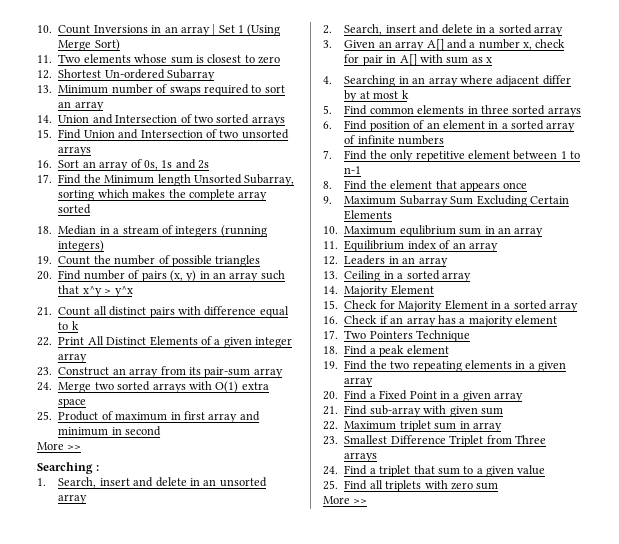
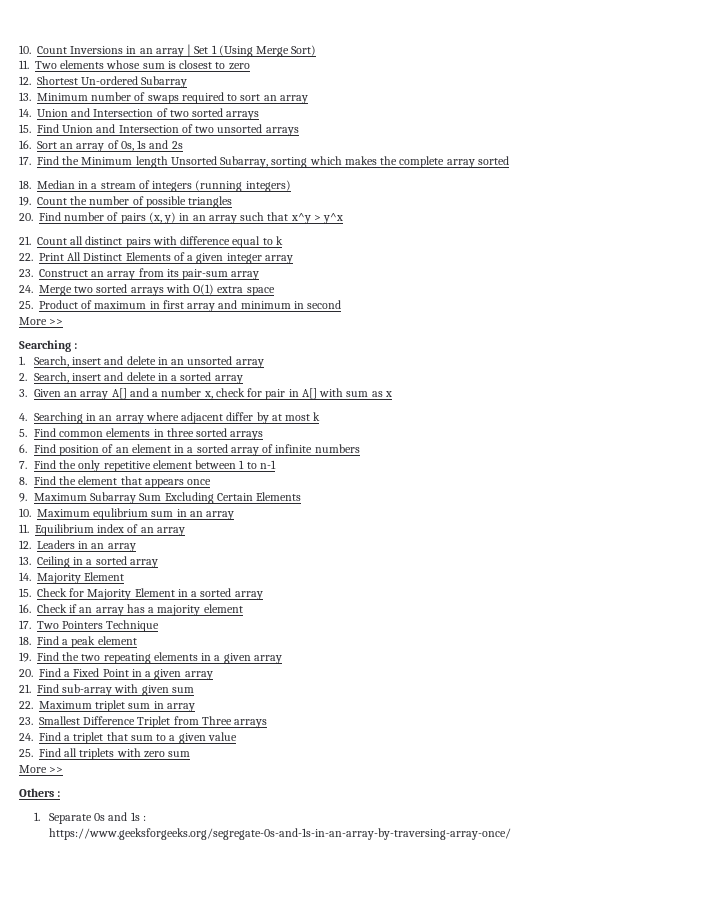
+ Others :
+ 1. Separate 0s and 1s :
+ https://www.geeksforgeeks.org/segregate-0s-and-1s-in-an-array-by-traversing-array-once/

